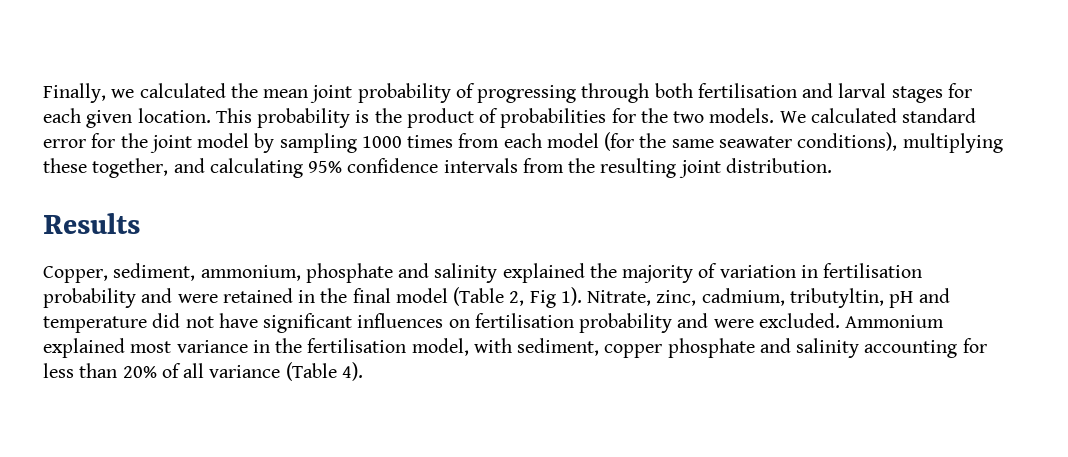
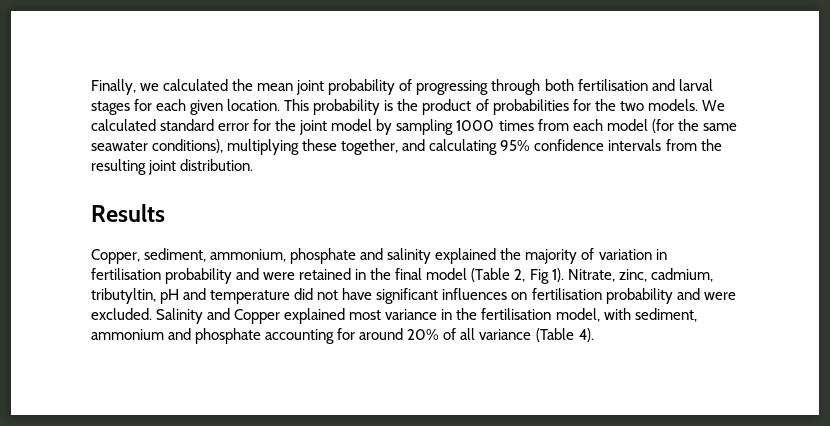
- Ammonium explained most variance in the fertilisation model, with sediment, copper phosphate and salinity accounting for less than 20% of all variance (Table 4).
+ Salinity and Copper explained most variance in the fertilisation model, with sediment, ammonium and phosphate accounting for around 20% of all variance (Table 4).

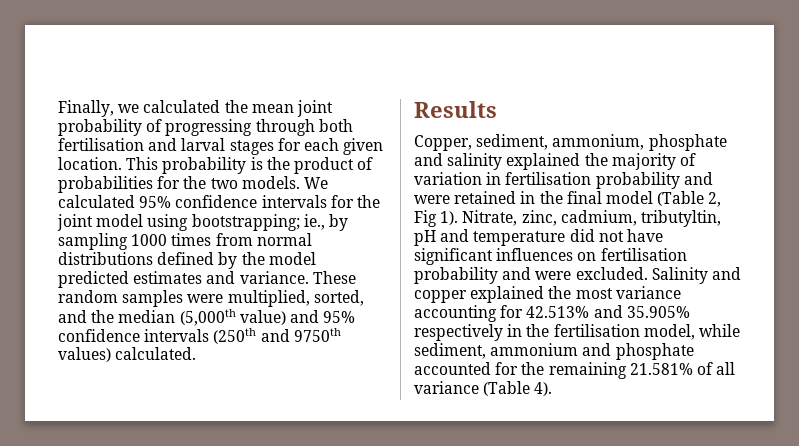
- We calculated standard error for the joint model by sampling 1000 times from each model (for the same seawater conditions), multiplying these together, and calculating 95% confidence intervals from the resulting joint distribution.
+ We calculated 95% confidence intervals for the joint model using bootstrapping; ie., by sampling 1000 times from normal distributions defined by the model predicted estimates and variance. These random samples were multiplied, sorted, and the median (5,000th value) and 95% confidence intervals (250th and 9750th values) calculated.
- Salinity and Copper explained most variance in the fertilisation model, with sediment, ammonium and phosphate accounting for around 20% of all variance (Table 4).
+ Salinity and copper explained the most variance accounting for 42.513% and 35.905% respectively in the fertilisation model, while sediment, ammonium and phosphate accounted for the remaining 21.581% of all variance (Table 4).

